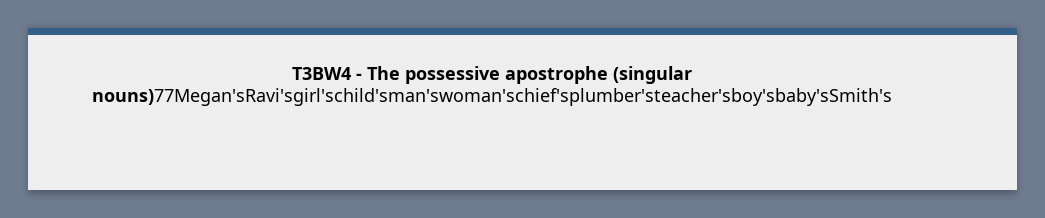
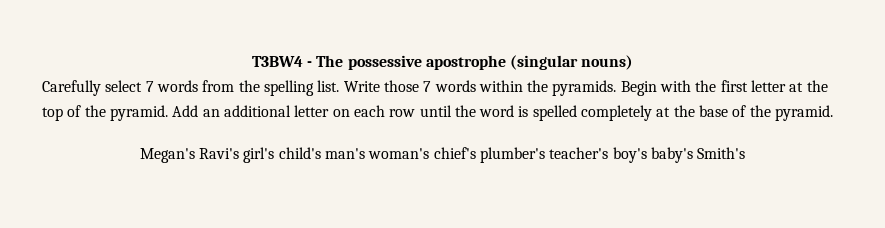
- T3BW4 - The possessive apostrophe (singular nouns)77Megan'sRavi'sgirl'schild'sman'swoman'schief'splumber'steacher'sboy'sbaby'sSmith's
+ T3BW4 - The possessive apostrophe (singular nouns)
+ Carefully select 7 words from the spelling list. Write those 7 words within the pyramids. Begin with the first letter at the top of the pyramid. Add an additional letter on each row until the word is spelled completely at the base of the pyramid.
+ Megan's Ravi's girl's child's man's woman's chief's plumber's teacher's boy's baby's Smith's

